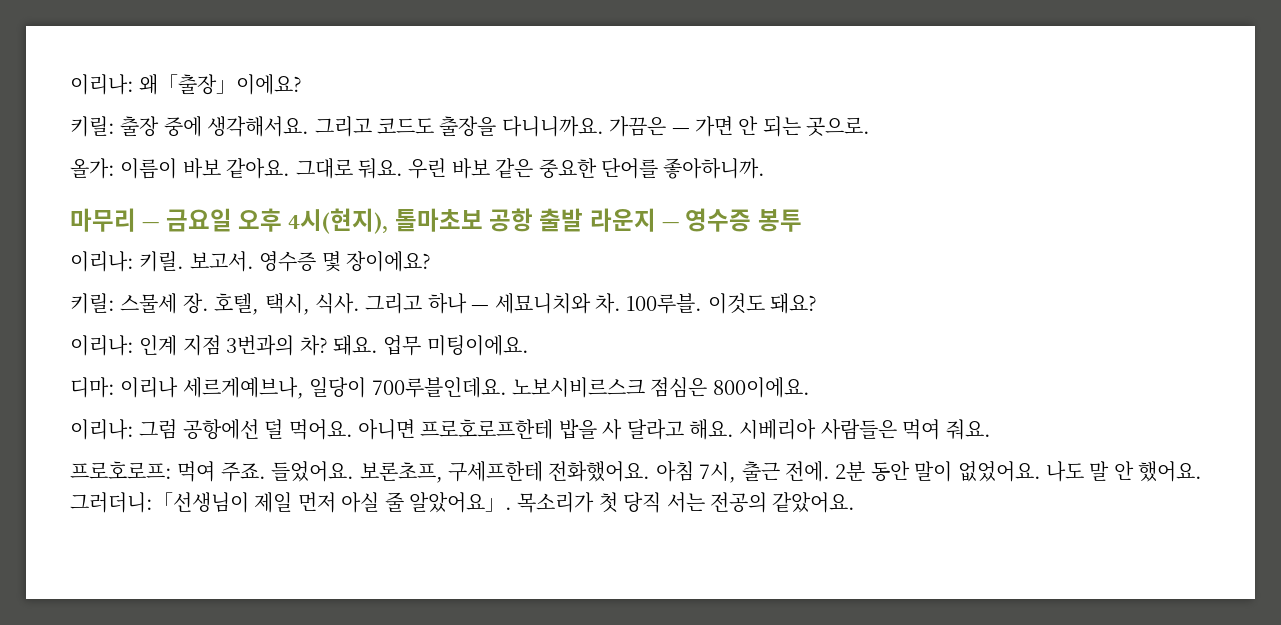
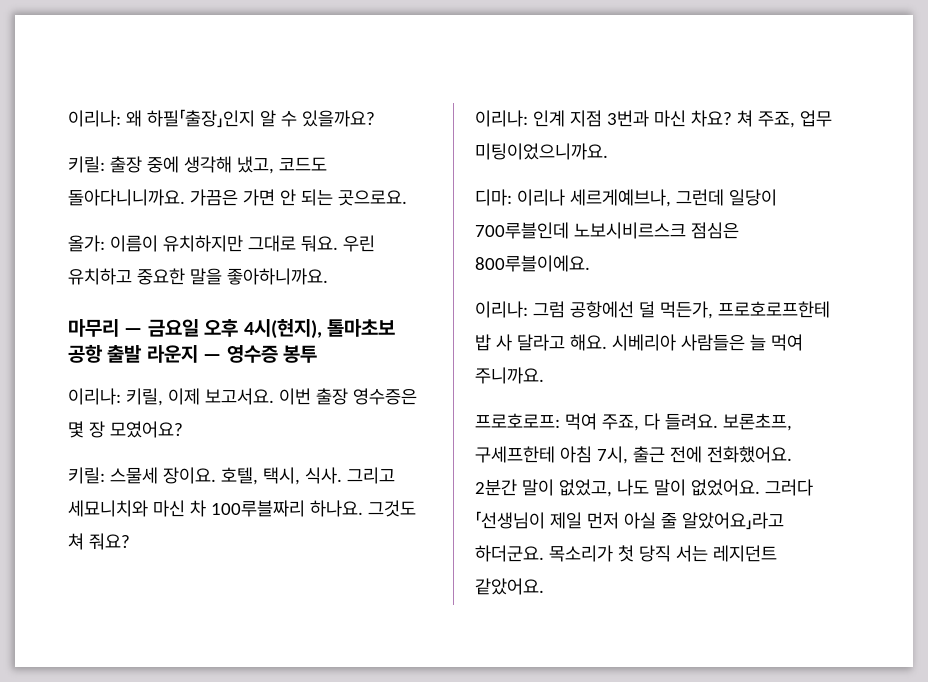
- 이리나: 왜「출장」이에요?
+ 이리나: 왜 하필「출장」인지 알 수 있을까요?
- 키릴: 출장 중에 생각해서요. 그리고 코드도 출장을 다니니까요. 가끔은 — 가면 안 되는 곳으로.
+ 키릴: 출장 중에 생각해 냈고, 코드도 돌아다니니까요. 가끔은 가면 안 되는 곳으로요.
- 올가: 이름이 바보 같아요. 그대로 둬요.
+ 올가: 이름이 유치하지만 그대로 둬요.
- 우린 바보 같은 중요한 단어를 좋아하니까.
+ 우린 유치하고 중요한 말을 좋아하니까요.
- 이리나: 키릴. 보고서. 영수증 몇 장이에요?
+ 이리나: 키릴, 이제 보고서요. 이번 출장 영수증은 몇 장 모였어요?
- 키릴: 스물세 장.
+ 키릴: 스물세 장이요.
- 그리고 하나 — 세묘니치와 차. 100루블. 이것도 돼요?
- 이리나: 인계 지점 3번과의 차? 돼요. 업무 미팅이에요.
+ 그리고 세묘니치와 마신 차 100루블짜리 하나요. 그것도 쳐 줘요?
+ 이리나: 인계 지점 3번과 마신 차요? 쳐 주죠, 업무 미팅이었으니까요.
- 디마: 이리나 세르게예브나, 일당이 700루블인데요. 노보시비르스크 점심은 800이에요.
+ 디마: 이리나 세르게예브나, 그런데 일당이 700루블인데 노보시비르스크 점심은 800루블이에요.
- 이리나: 그럼 공항에선 덜 먹어요. 아니면 프로호로프한테 밥을 사 달라고 해요.
+ 이리나: 그럼 공항에선 덜 먹든가, 프로호로프한테 밥 사 달라고 해요.
- 시베리아 사람들은 먹여 줘요.
+ 시베리아 사람들은 늘 먹여 주니까요.
- 프로호로프: 먹여 주죠. 들었어요.
+ 프로호로프: 먹여 주죠, 다 들려요.
- 보론초프, 구세프한테 전화했어요. 아침 7시, 출근 전에. 2분 동안 말이 없었어요. 나도 말 안 했어요. 그러더니:「선생님이 제일 먼저 아실 줄 알았어요」.
+ 보론초프, 구세프한테 아침 7시, 출근 전에 전화했어요. 2분간 말이 없었고, 나도 말이 없었어요. 그러다「선생님이 제일 먼저 아실 줄 알았어요」라고 하더군요.
- 목소리가 첫 당직 서는 전공의 같았어요.
+ 목소리가 첫 당직 서는 레지던트 같았어요.

